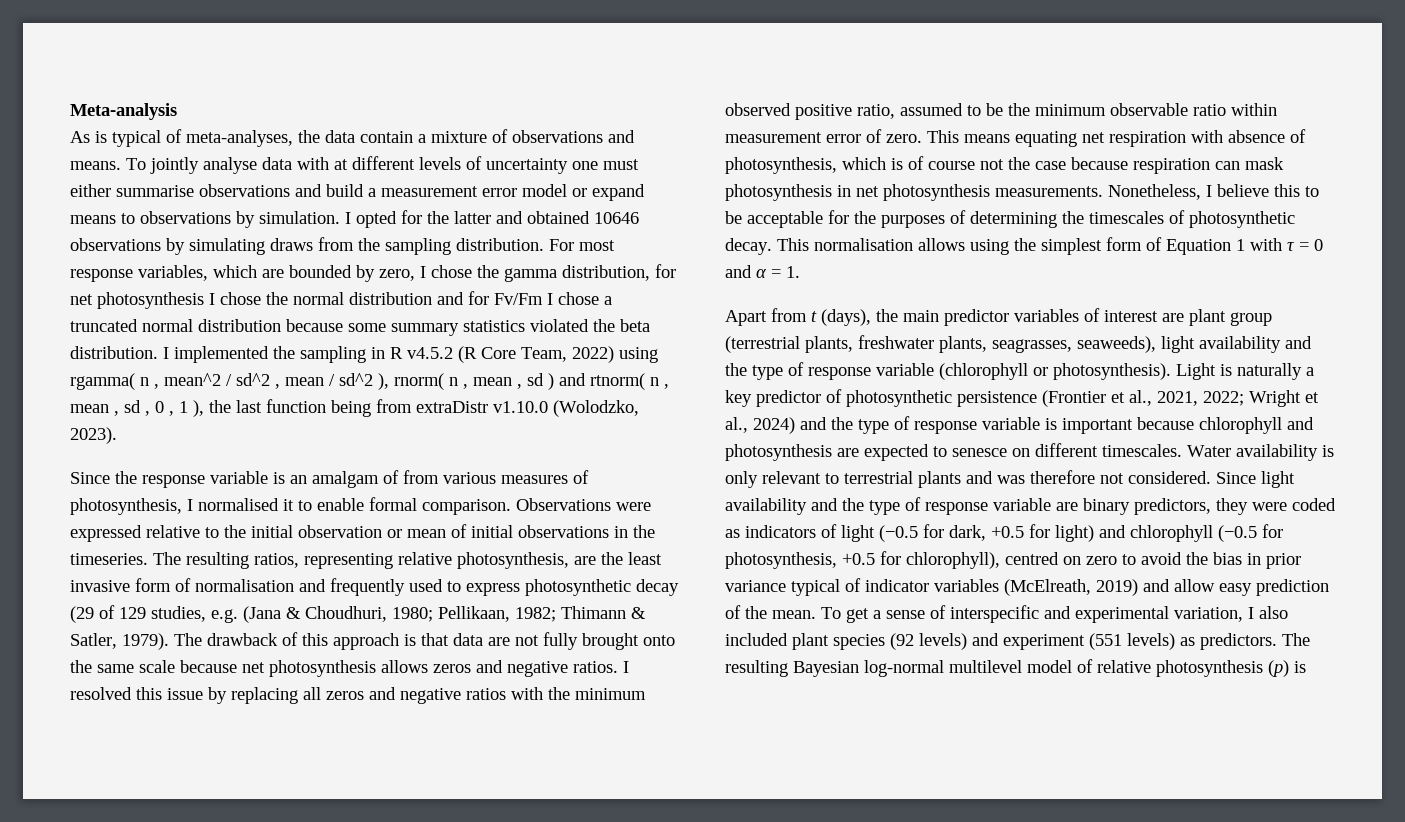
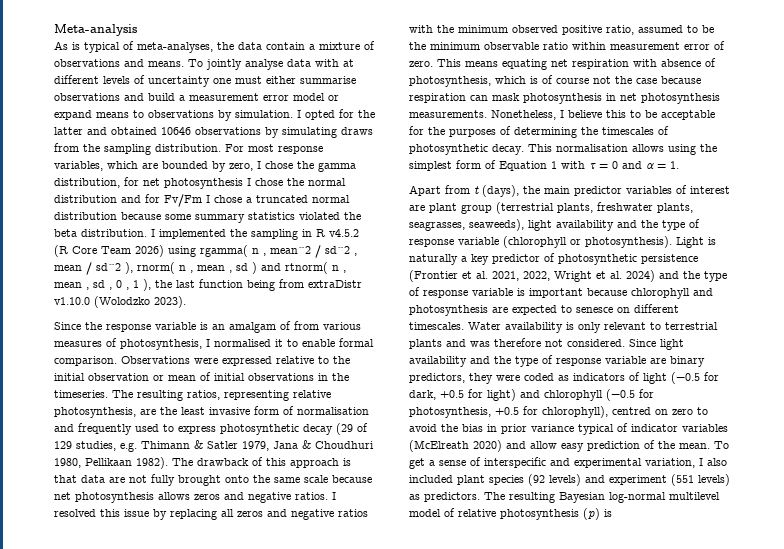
- I implemented the sampling in R v4.5.2 (R Core Team, 2022) using rgamma( n , mean^2 / sd^2 , mean / sd^2 ), rnorm( n , mean , sd ) and rtnorm( n , mean , sd , 0 , 1 ), the last function being from extraDistr v1.10.0 (Wolodzko, 2023).
+ I implemented the sampling in R v4.5.2 (R Core Team 2026) using rgamma( n , mean^2 / sd^2 , mean / sd^2 ), rnorm( n , mean , sd ) and rtnorm( n , mean , sd , 0 , 1 ), the last function being from extraDistr v1.10.0 (Wolodzko 2023).
- The resulting ratios, representing relative photosynthesis, are the least invasive form of normalisation and frequently used to express photosynthetic decay (29 of 129 studies, e.g. (Jana & Choudhuri, 1980; Pellikaan, 1982; Thimann & Satler, 1979).
+ The resulting ratios, representing relative photosynthesis, are the least invasive form of normalisation and frequently used to express photosynthetic decay (29 of 129 studies, e.g. Thimann & Satler 1979, Jana & Choudhuri 1980, Pellikaan 1982).
- Light is naturally a key predictor of photosynthetic persistence (Frontier et al., 2021, 2022; Wright et al., 2024) and the type of response variable is important because chlorophyll and photosynthesis are expected to senesce on different timescales.
+ Light is naturally a key predictor of photosynthetic persistence (Frontier et al. 2021, 2022, Wright et al. 2024) and the type of response variable is important because chlorophyll and photosynthesis are expected to senesce on different timescales.
- Since light availability and the type of response variable are binary predictors, they were coded as indicators of light (−0.5 for dark, +0.5 for light) and chlorophyll (−0.5 for photosynthesis, +0.5 for chlorophyll), centred on zero to avoid the bias in prior variance typical of indicator variables (McElreath, 2019) and allow easy prediction of the mean.
+ Since light availability and the type of response variable are binary predictors, they were coded as indicators of light (−0.5 for dark, +0.5 for light) and chlorophyll (−0.5 for photosynthesis, +0.5 for chlorophyll), centred on zero to avoid the bias in prior variance typical of indicator variables (McElreath 2020) and allow easy prediction of the mean.

